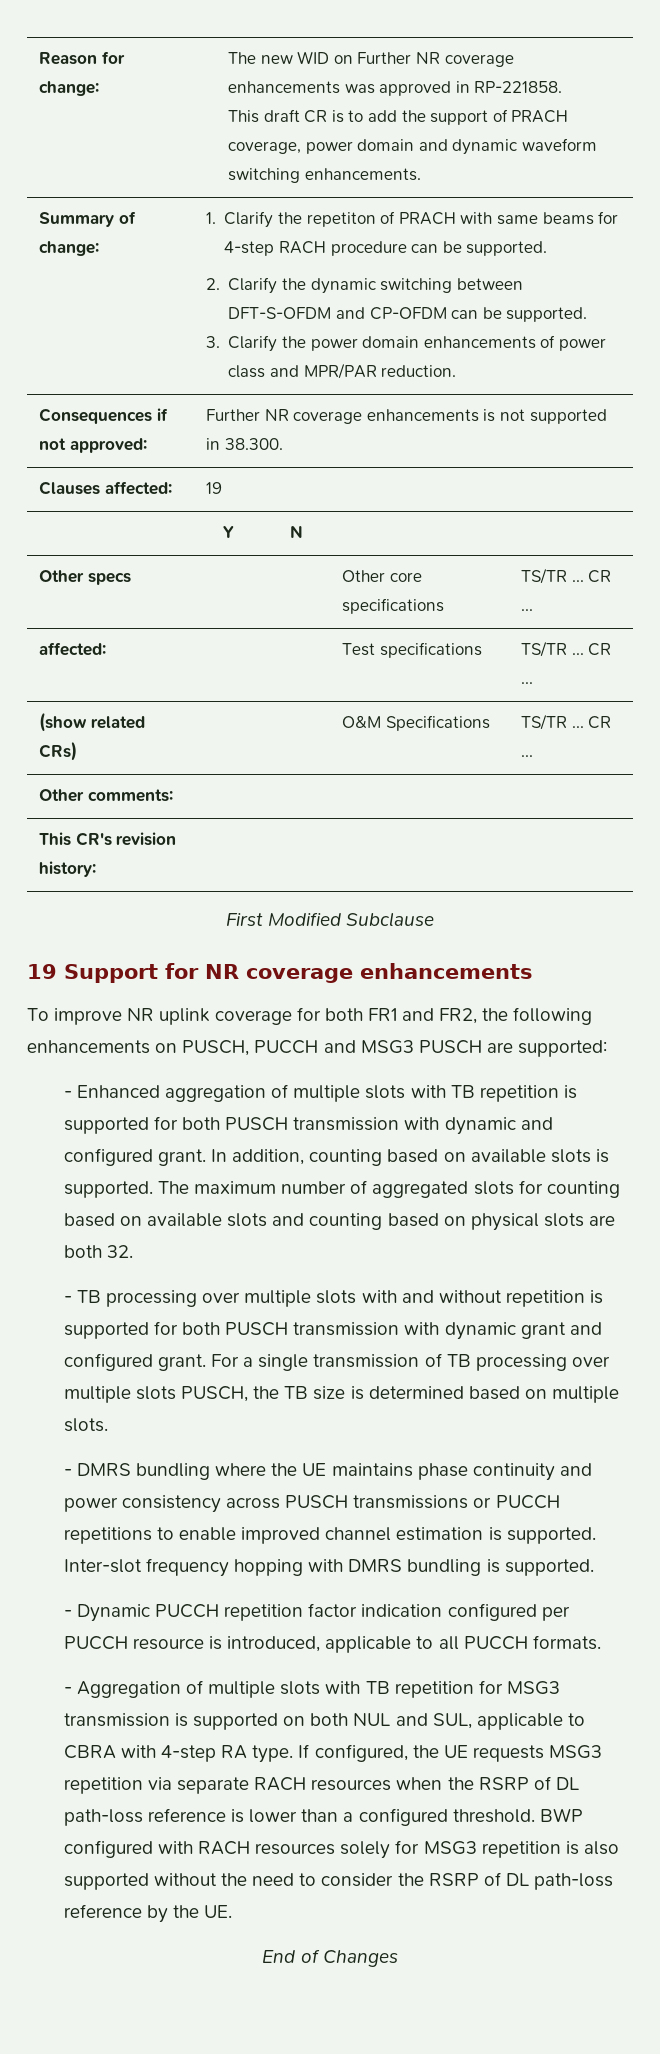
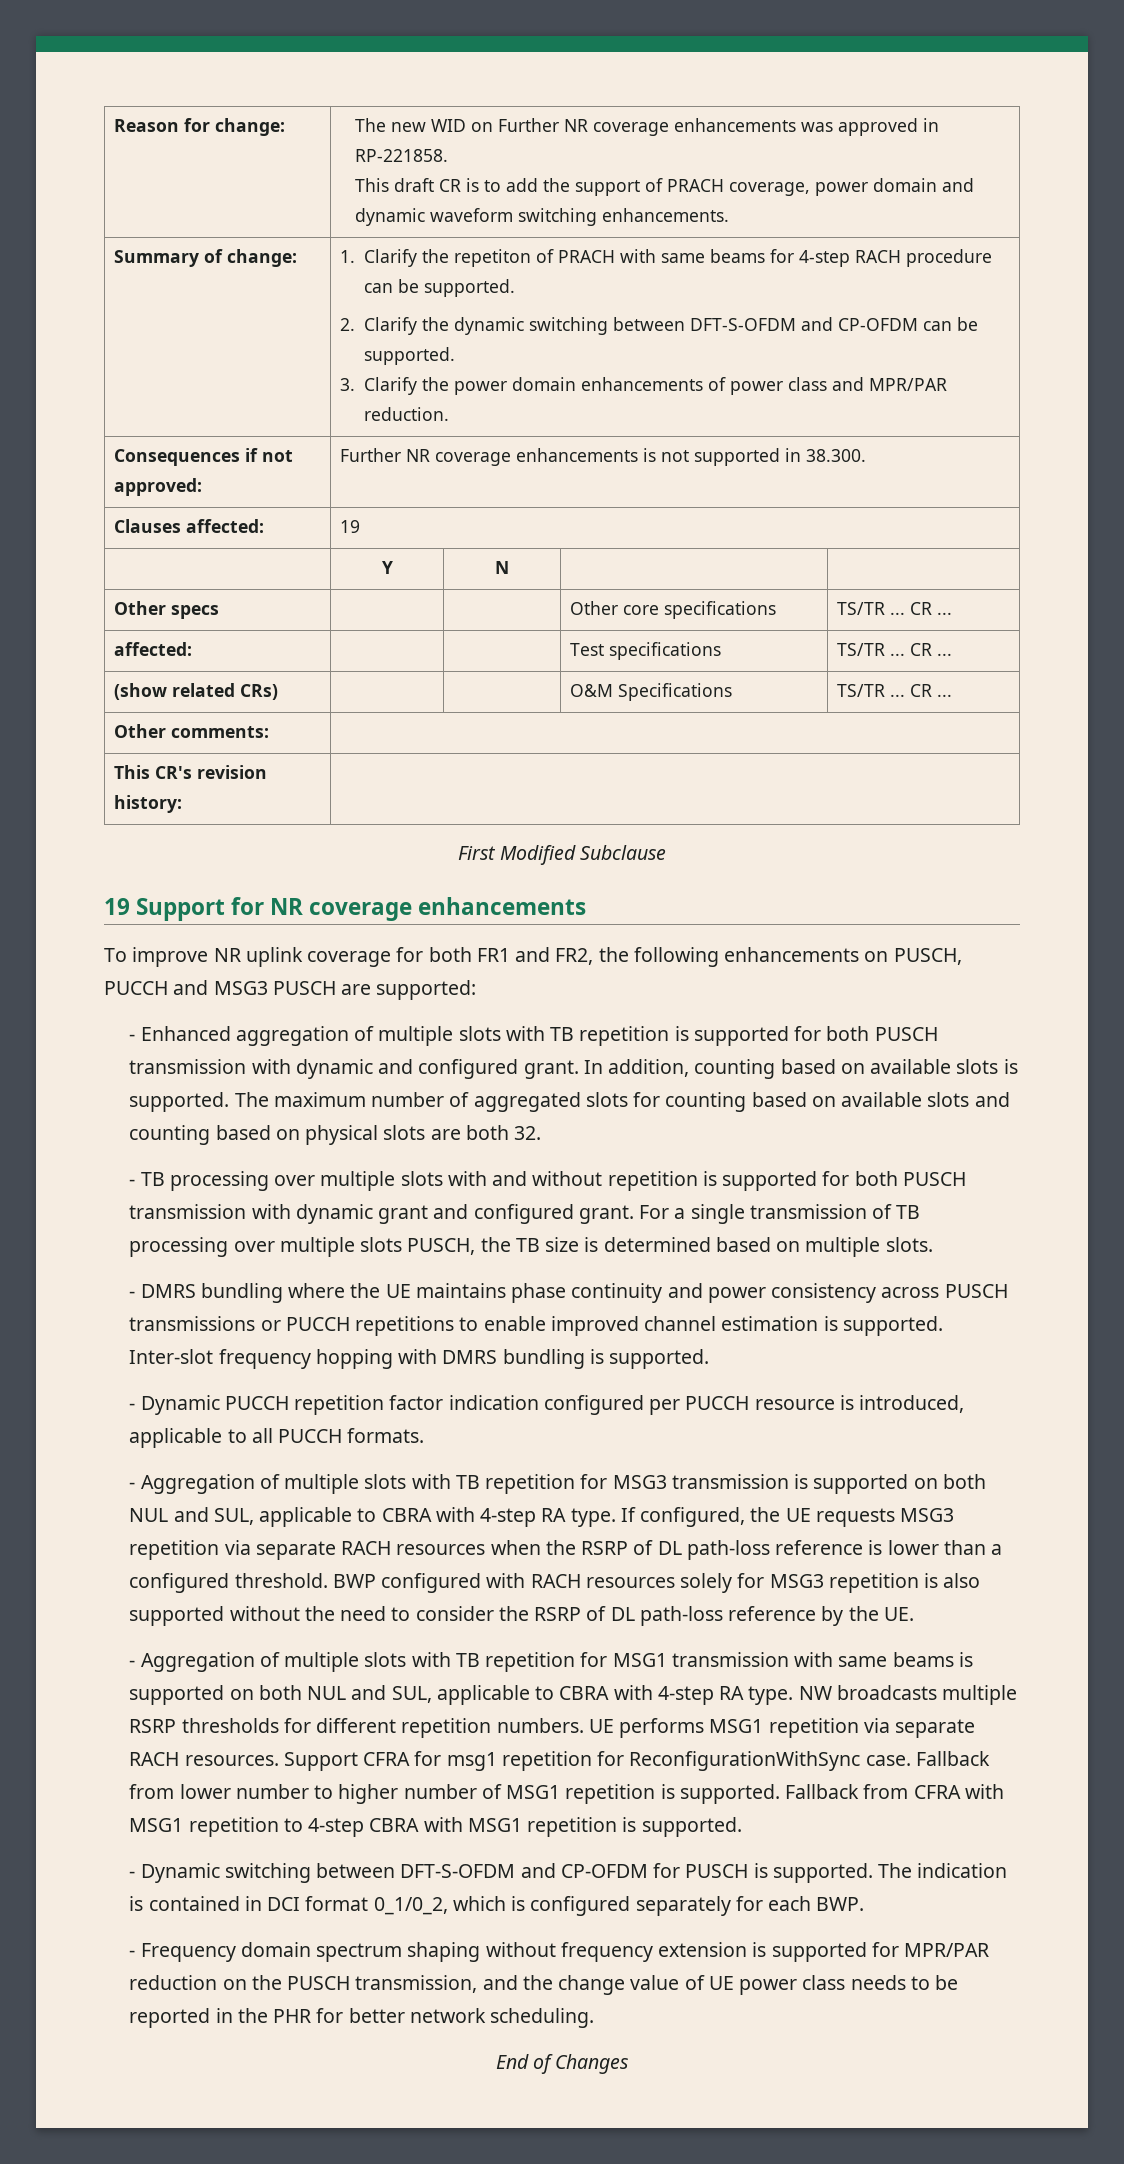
+ - Aggregation of multiple slots with TB repetition for MSG1 transmission with same beams is supported on both NUL and SUL, applicable to CBRA with 4-step RA type. NW broadcasts multiple RSRP thresholds for different repetition numbers. UE performs MSG1 repetition via separate RACH resources. Support CFRA for msg1 repetition for ReconfigurationWithSync case. Fallback from lower number to higher number of MSG1 repetition is supported. Fallback from CFRA with MSG1 repetition to 4-step CBRA with MSG1 repetition is supported.
+ - Dynamic switching between DFT-S-OFDM and CP-OFDM for PUSCH is supported. The indication is contained in DCI format 0_1/0_2, which is configured separately for each BWP.
+ - Frequency domain spectrum shaping without frequency extension is supported for MPR/PAR reduction on the PUSCH transmission, and the change value of UE power class needs to be reported in the PHR for better network scheduling.

